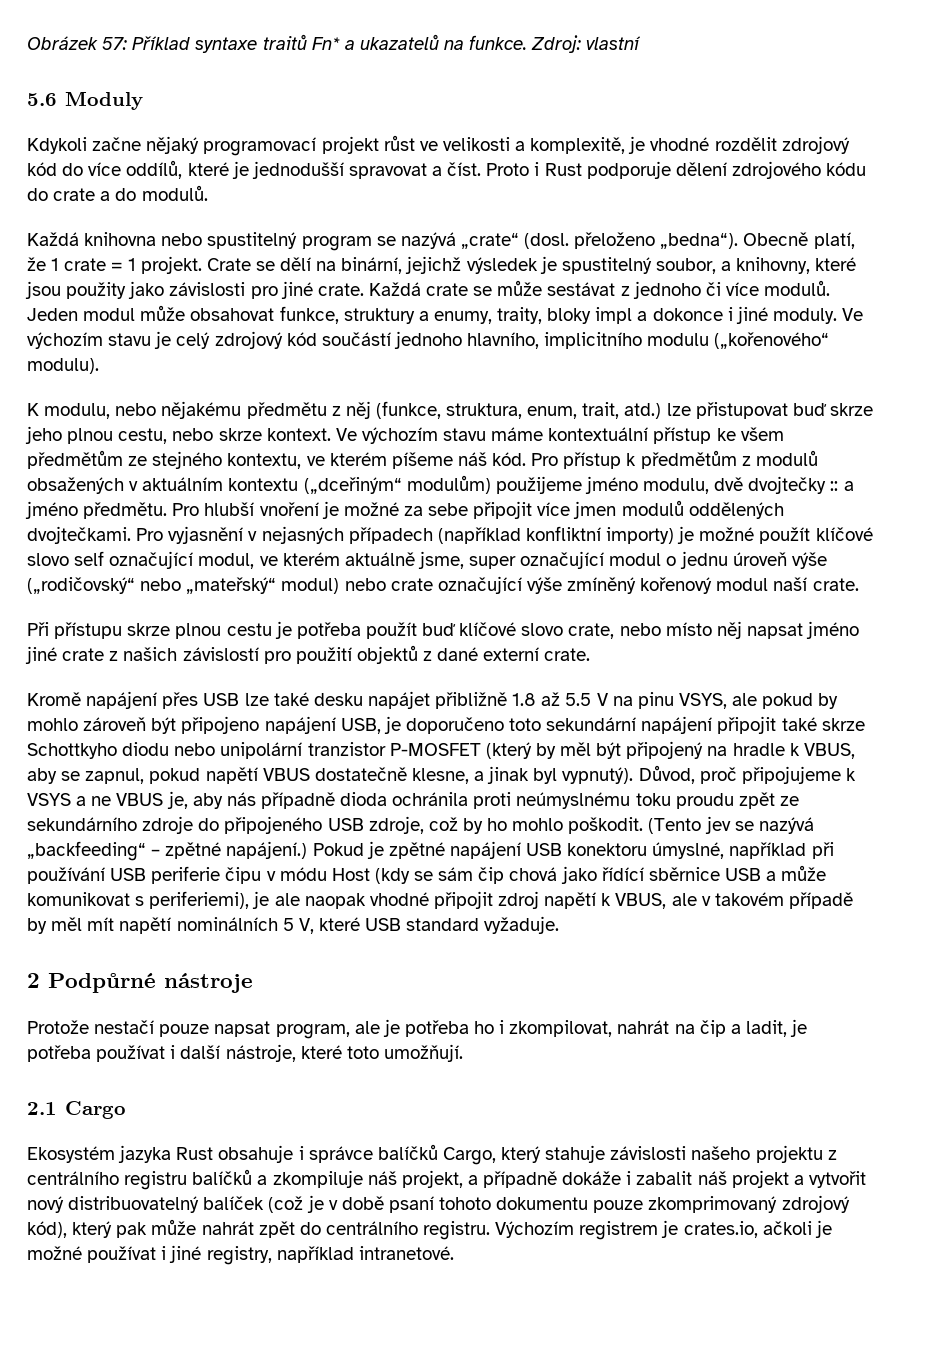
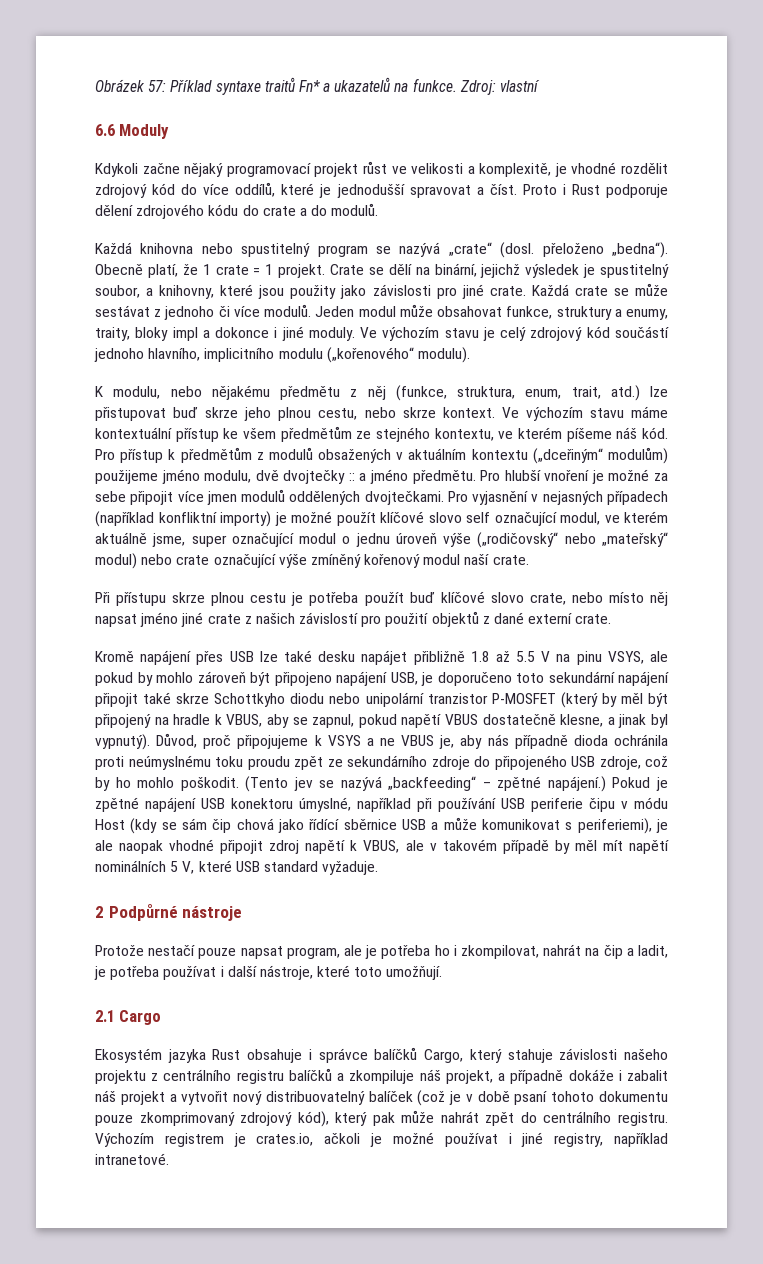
- 5.6 Moduly
+ 6.6 Moduly

